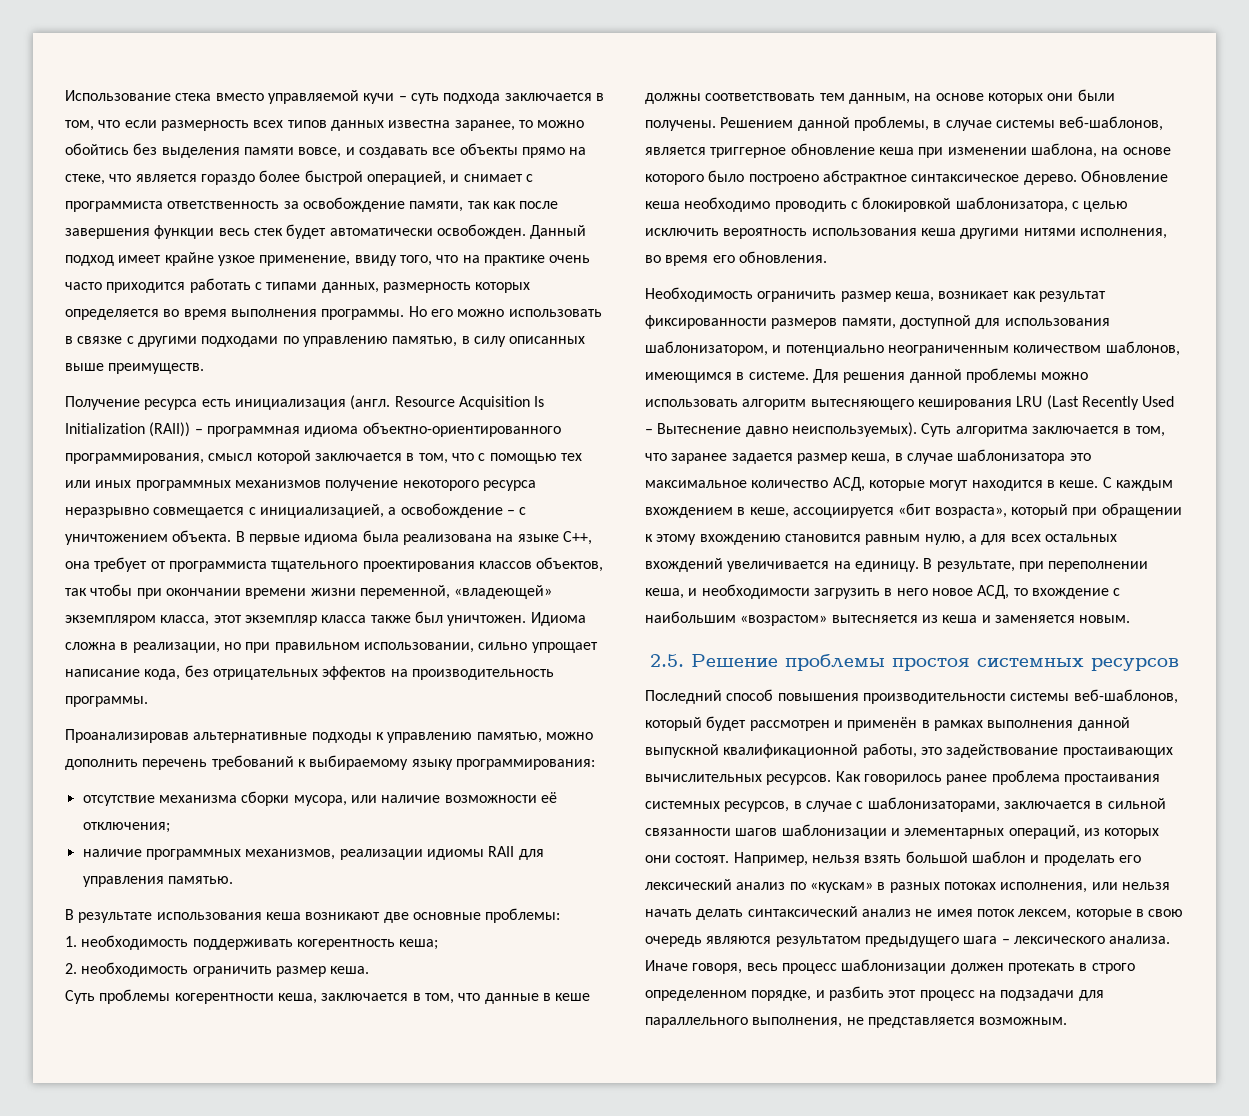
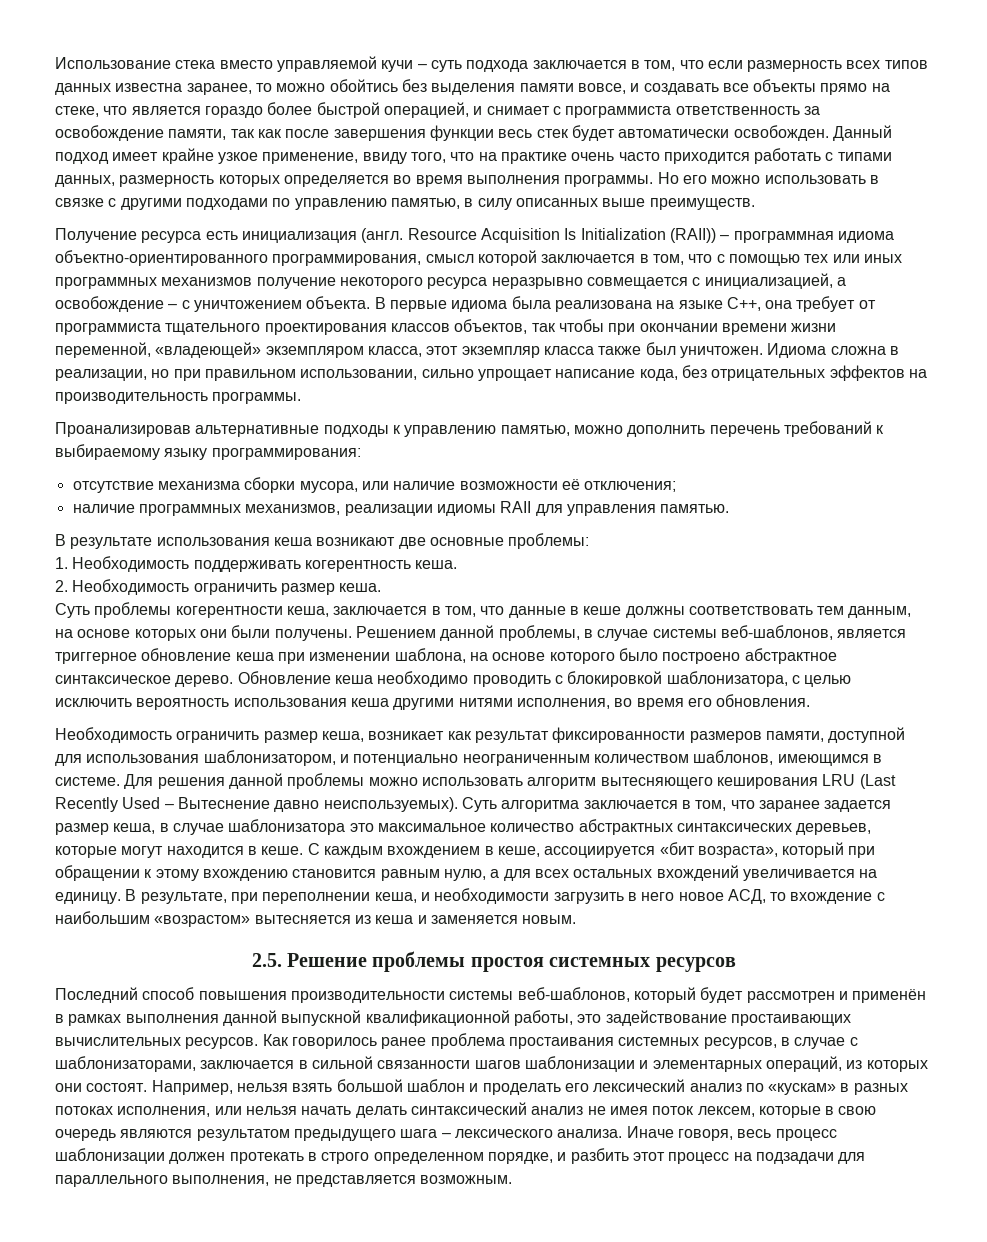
- 1. необходимость поддерживать когерентность кеша;
+ 1. Необходимость поддерживать когерентность кеша.
- 2. необходимость ограничить размер кеша.
+ 2. Необходимость ограничить размер кеша.
- Суть алгоритма заключается в том, что заранее задается размер кеша, в случае шаблонизатора это максимальное количество АСД, которые могут находится в кеше.
+ Суть алгоритма заключается в том, что заранее задается размер кеша, в случае шаблонизатора это максимальное количество абстрактных синтаксических деревьев, которые могут находится в кеше.

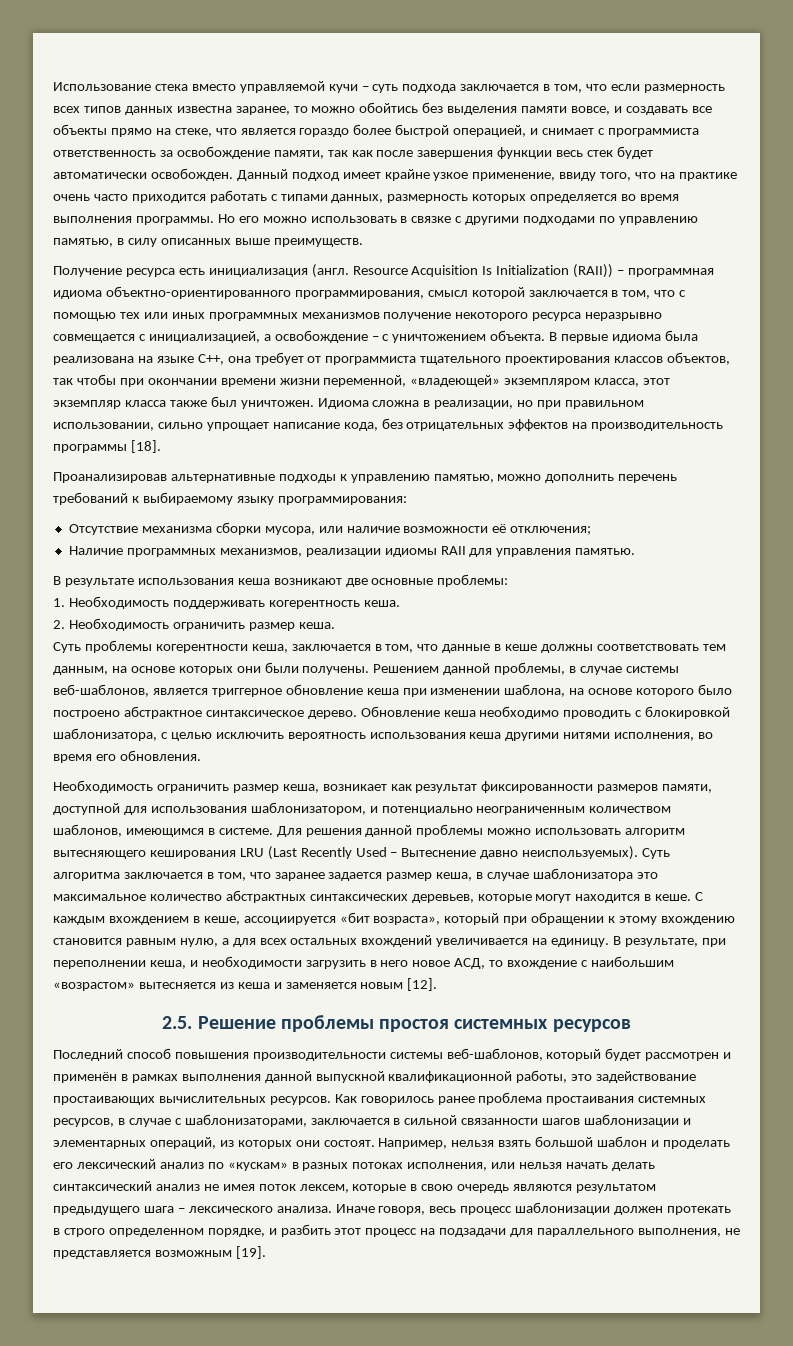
- Идиома сложна в реализации, но при правильном использовании, сильно упрощает написание кода, без отрицательных эффектов на производительность программы.
+ Идиома сложна в реализации, но при правильном использовании, сильно упрощает написание кода, без отрицательных эффектов на производительность программы [18].
- отсутствие механизма сборки мусора, или наличие возможности её отключения;
+ Отсутствие механизма сборки мусора, или наличие возможности её отключения;
- наличие программных механизмов, реализации идиомы RAII для управления памятью.
+ Наличие программных механизмов, реализации идиомы RAII для управления памятью.
- В результате, при переполнении кеша, и необходимости загрузить в него новое АСД, то вхождение с наибольшим «возрастом» вытесняется из кеша и заменяется новым.
+ В результате, при переполнении кеша, и необходимости загрузить в него новое АСД, то вхождение с наибольшим «возрастом» вытесняется из кеша и заменяется новым [12].
- Иначе говоря, весь процесс шаблонизации должен протекать в строго определенном порядке, и разбить этот процесс на подзадачи для параллельного выполнения, не представляется возможным.
+ Иначе говоря, весь процесс шаблонизации должен протекать в строго определенном порядке, и разбить этот процесс на подзадачи для параллельного выполнения, не представляется возможным [19].

